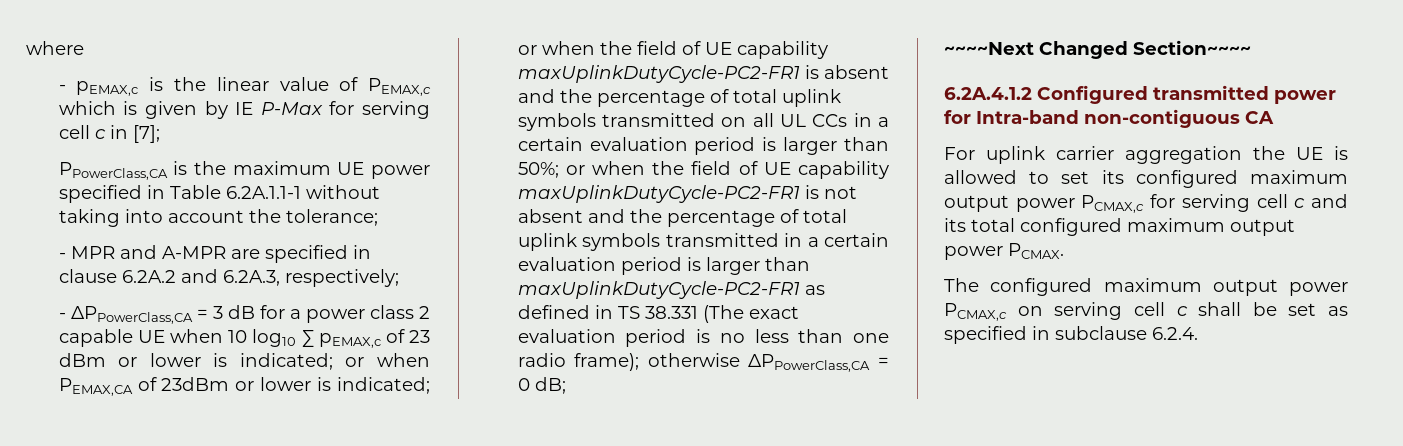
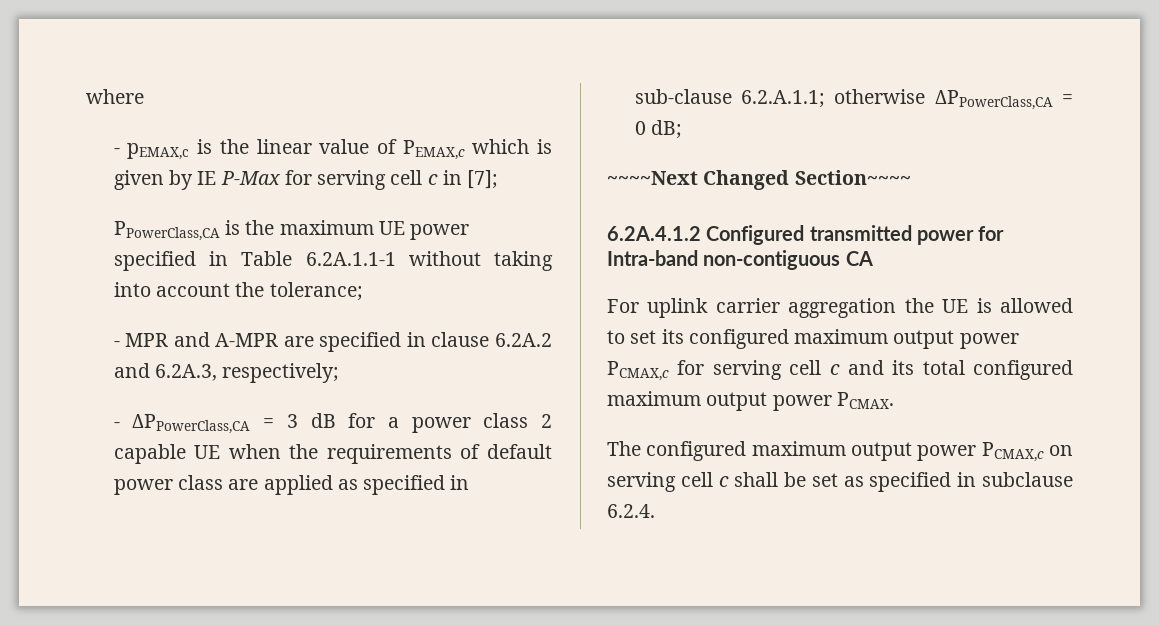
- - ΔPPowerClass,CA = 3 dB for a power class 2 capable UE when 10 log10 ∑ pEMAX,c of 23 dBm or lower is indicated; or when PEMAX,CA of 23dBm or lower is indicated; or when the field of UE capability maxUplinkDutyCycle-PC2-FR1 is absent and the percentage of total uplink symbols transmitted on all UL CCs in a certain evaluation period is larger than 50%; or when the field of UE capability maxUplinkDutyCycle-PC2-FR1 is not absent and the percentage of total uplink symbols transmitted in a certain evaluation period is larger than maxUplinkDutyCycle-PC2-FR1 as defined in TS 38.331 (The exact evaluation period is no less than one radio frame); otherwise ΔPPowerClass,CA = 0 dB;
+ - ΔPPowerClass,CA = 3 dB for a power class 2 capable UE when the requirements of default power class are applied as specified in sub-clause 6.2.A.1.1; otherwise ΔPPowerClass,CA = 0 dB;

